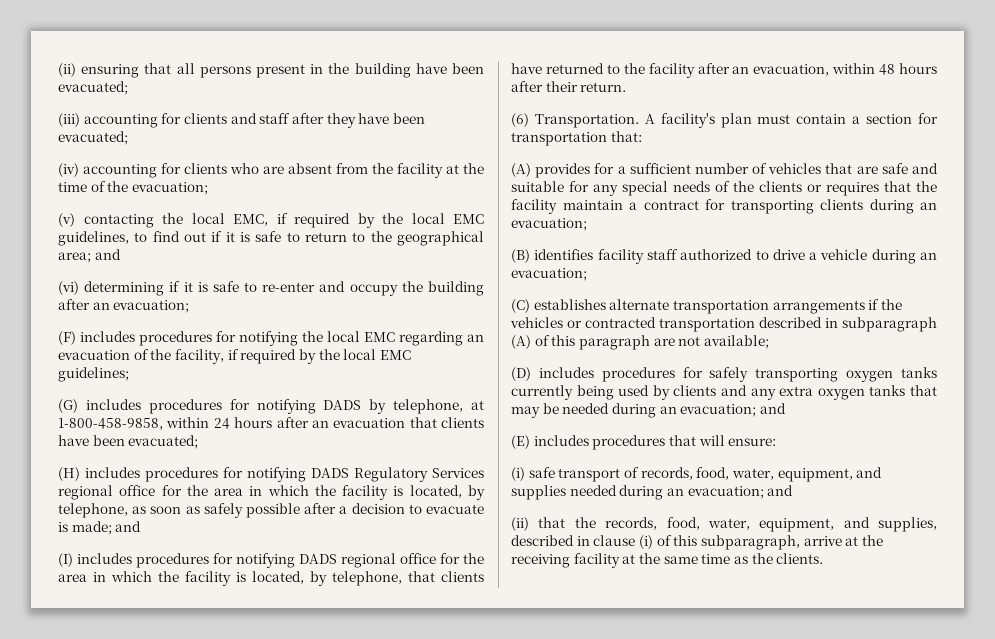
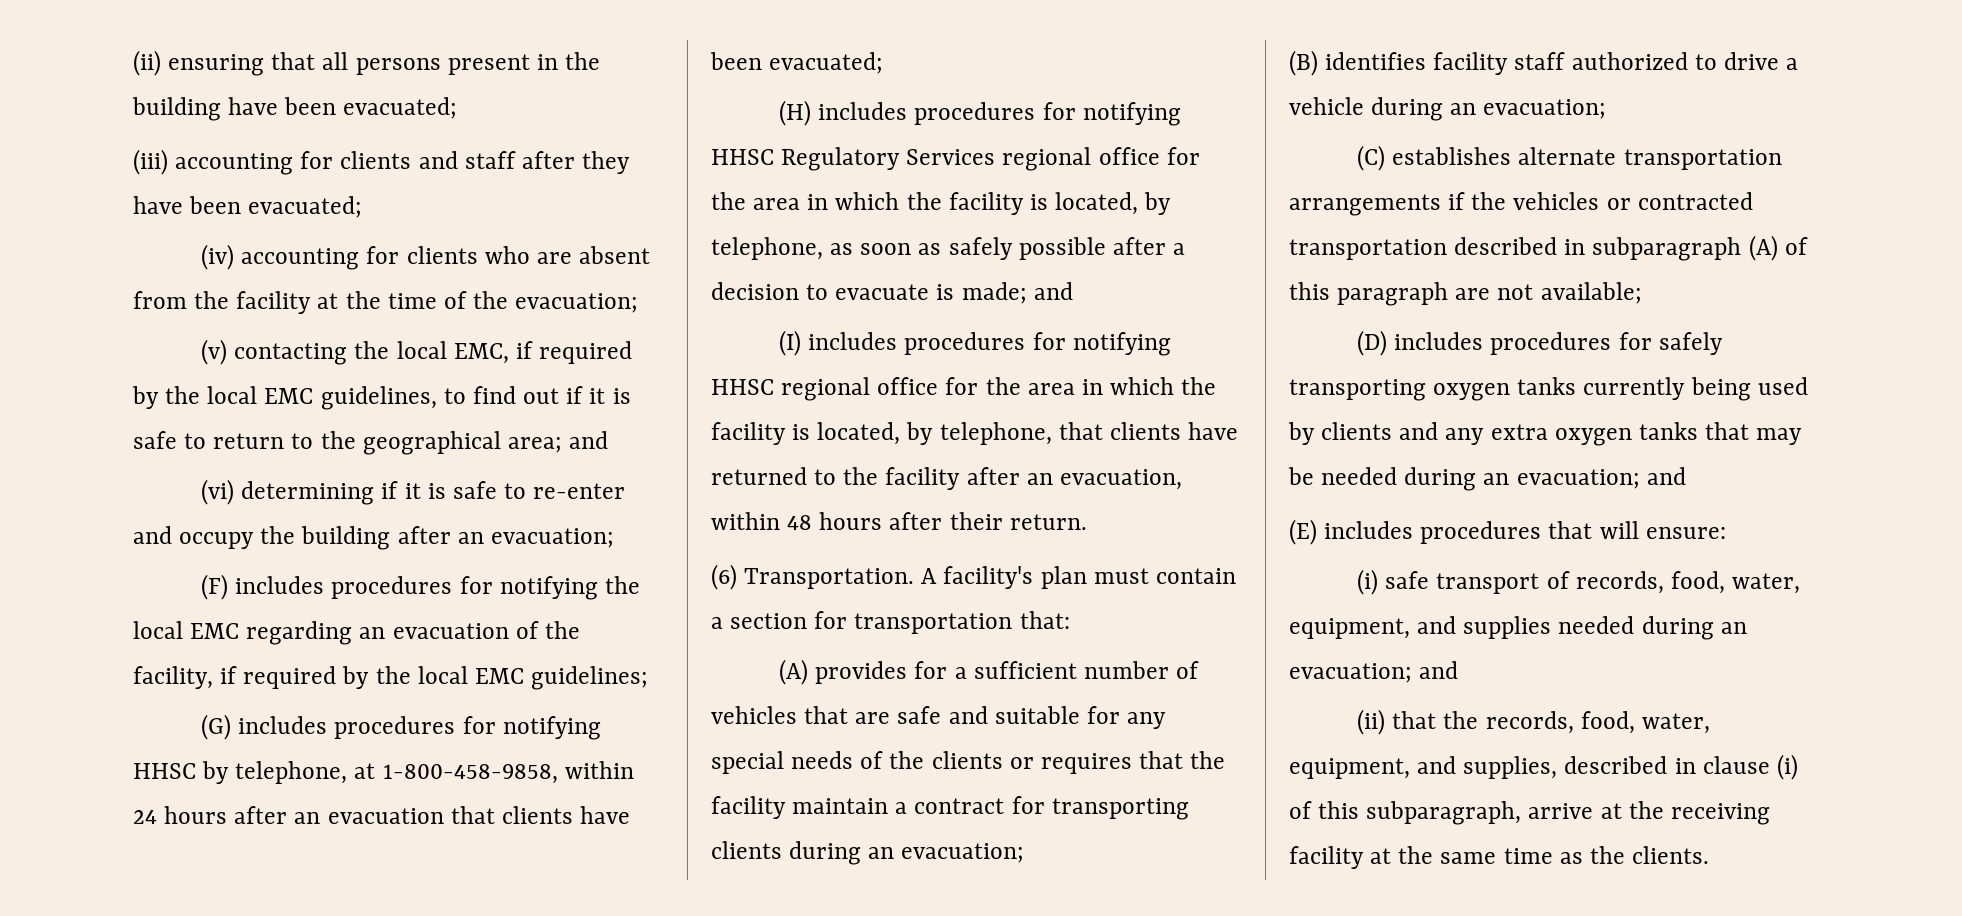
- (G) includes procedures for notifying DADS by telephone, at 1-800-458-9858, within 24 hours after an evacuation that clients have been evacuated;
+ (G) includes procedures for notifying HHSC by telephone, at 1-800-458-9858, within 24 hours after an evacuation that clients have been evacuated;
- (H) includes procedures for notifying DADS Regulatory Services regional office for the area in which the facility is located, by telephone, as soon as safely possible after a decision to evacuate is made; and
+ (H) includes procedures for notifying HHSC Regulatory Services regional office for the area in which the facility is located, by telephone, as soon as safely possible after a decision to evacuate is made; and
- (I) includes procedures for notifying DADS regional office for the area in which the facility is located, by telephone, that clients have returned to the facility after an evacuation, within 48 hours after their return.
+ (I) includes procedures for notifying HHSC regional office for the area in which the facility is located, by telephone, that clients have returned to the facility after an evacuation, within 48 hours after their return.

